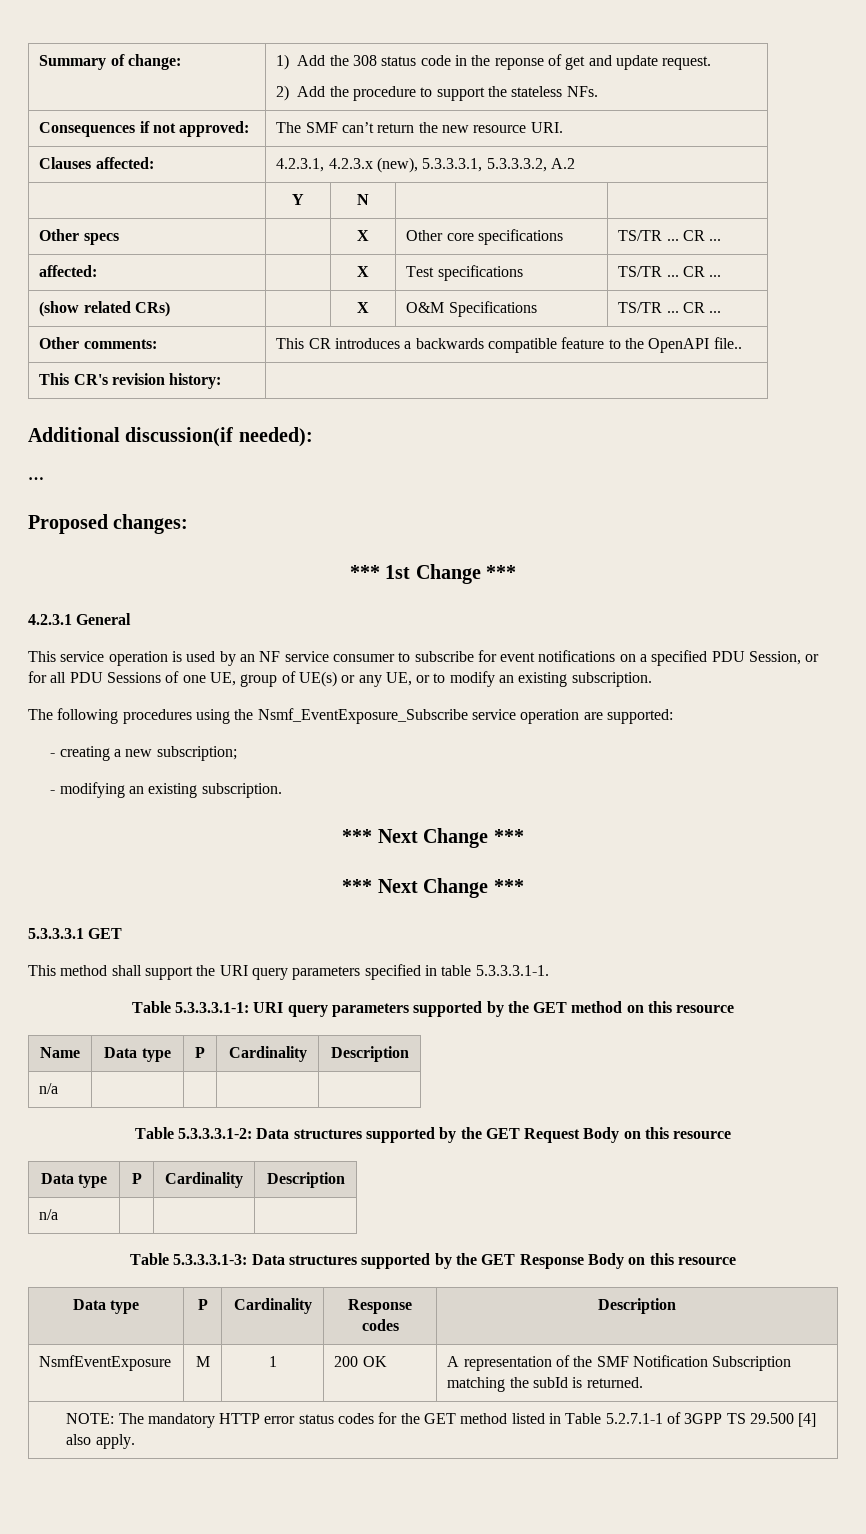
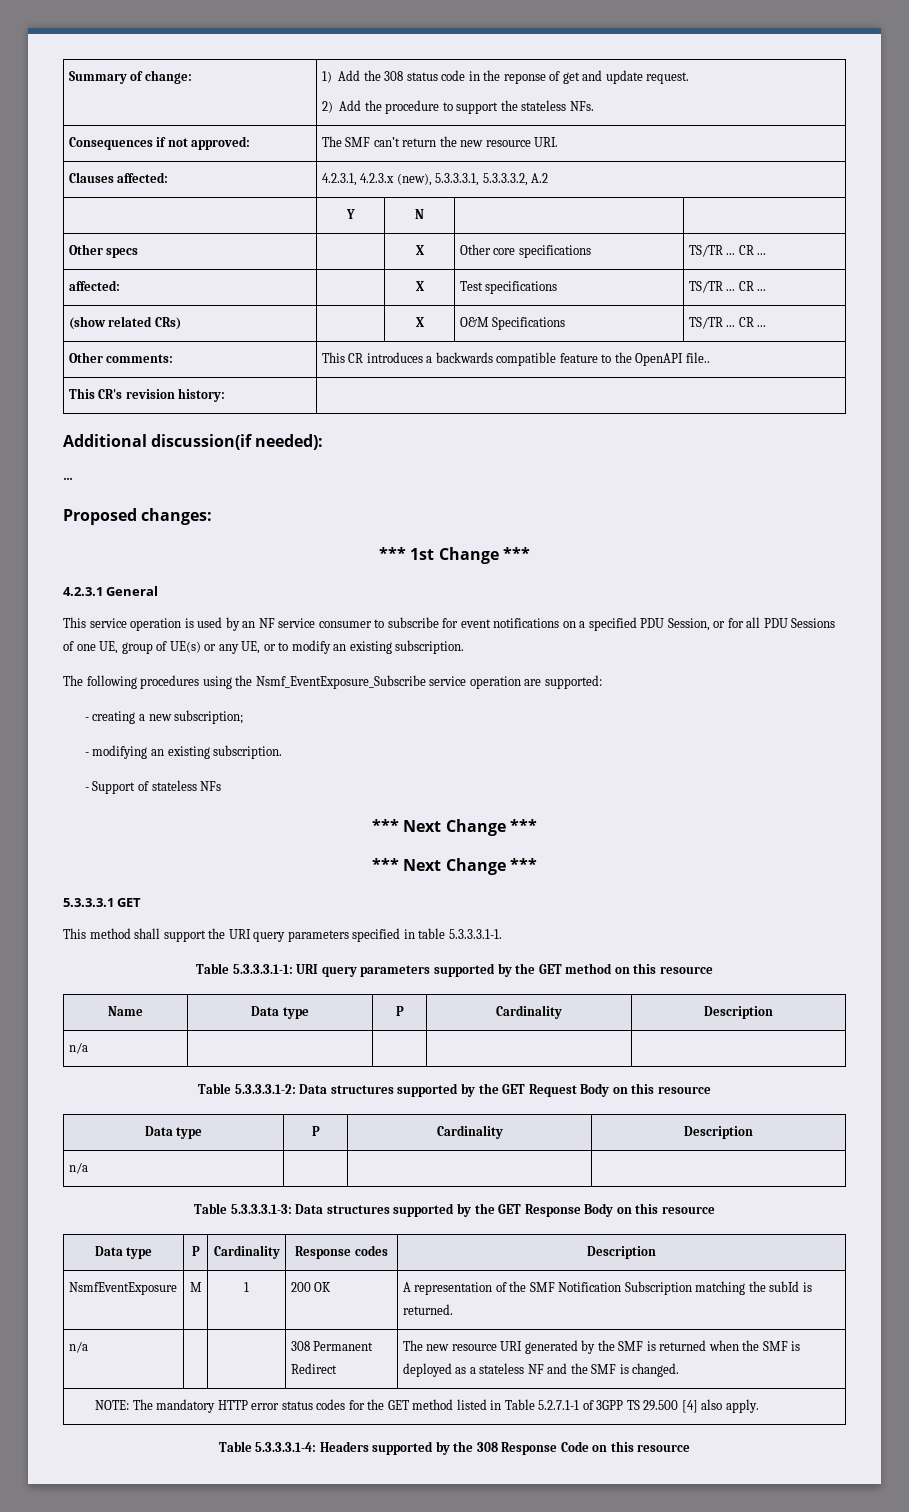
+ - Support of stateless NFs
+ n/a | | | 308 Permanent Redirect | The new resource URI generated by the SMF is returned when the SMF is deployed as a stateless NF and the SMF is changed.
+ Table 5.3.3.3.1-4: Headers supported by the 308 Response Code on this resource

